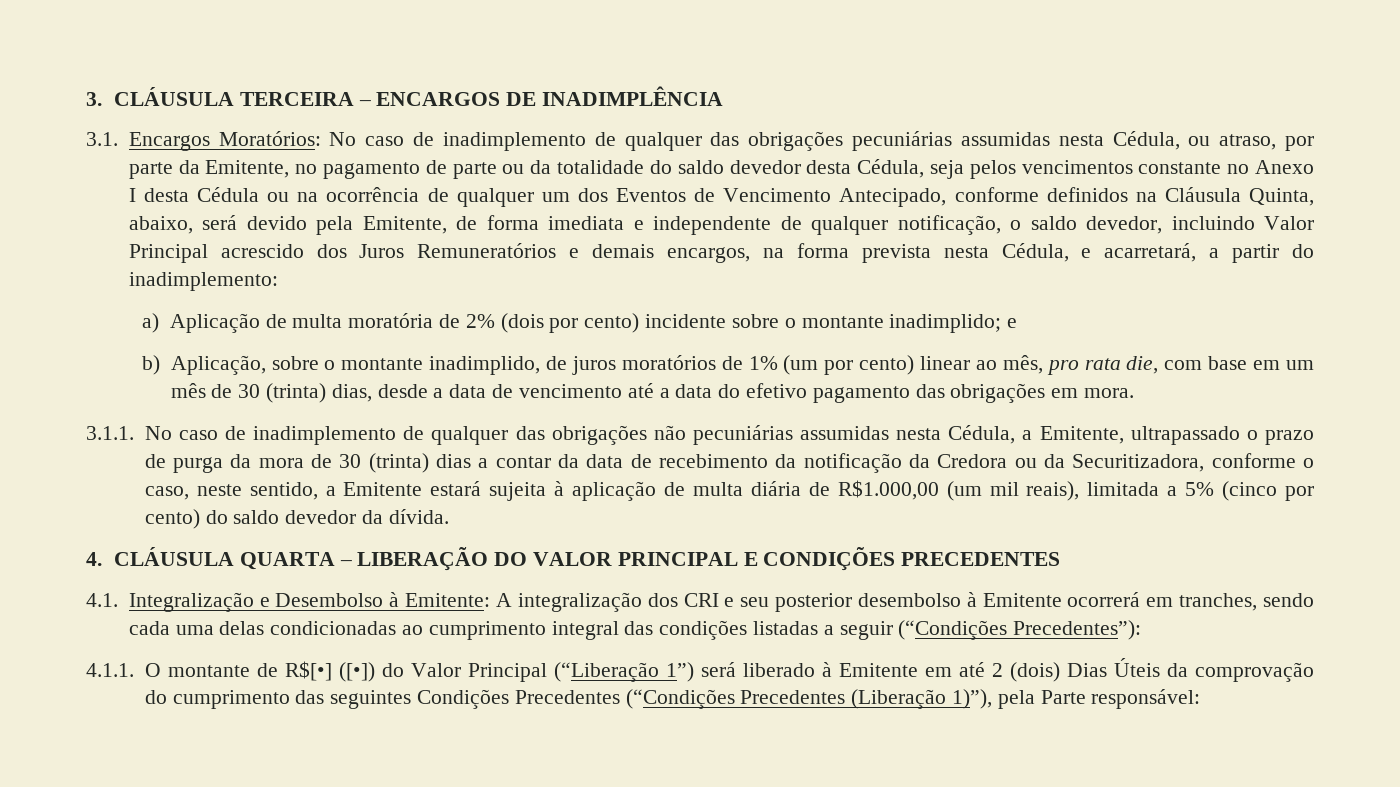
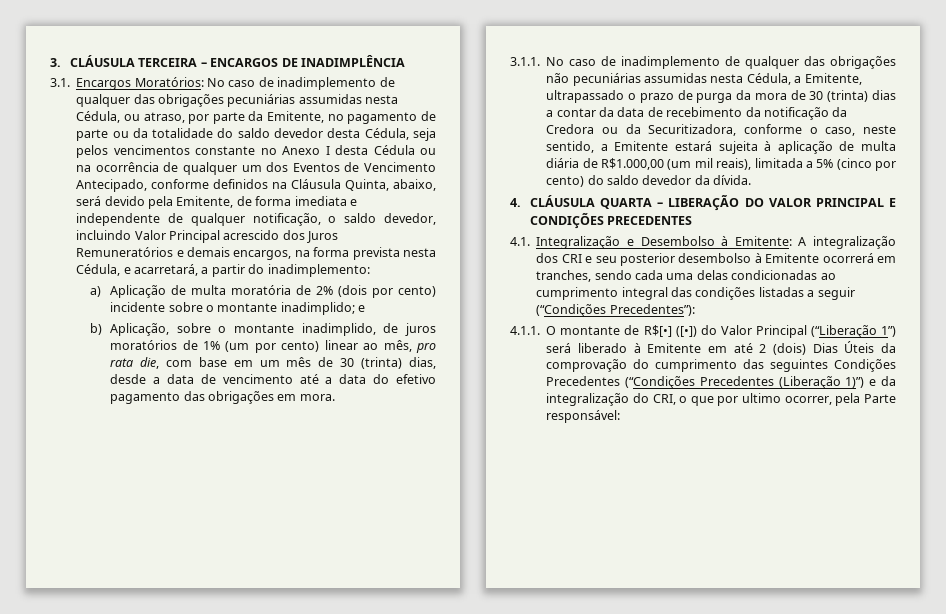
- 4.1.1. O montante de R$[•] ([•]) do Valor Principal (“Liberação 1”) será liberado à Emitente em até 2 (dois) Dias Úteis da comprovação do cumprimento das seguintes Condições Precedentes (“Condições Precedentes (Liberação 1)”), pela Parte responsável:
+ 4.1.1. O montante de R$[•] ([•]) do Valor Principal (“Liberação 1”) será liberado à Emitente em até 2 (dois) Dias Úteis da comprovação do cumprimento das seguintes Condições Precedentes (“Condições Precedentes (Liberação 1)”) e da integralização do CRI, o que por ultimo ocorrer, pela Parte responsável:

